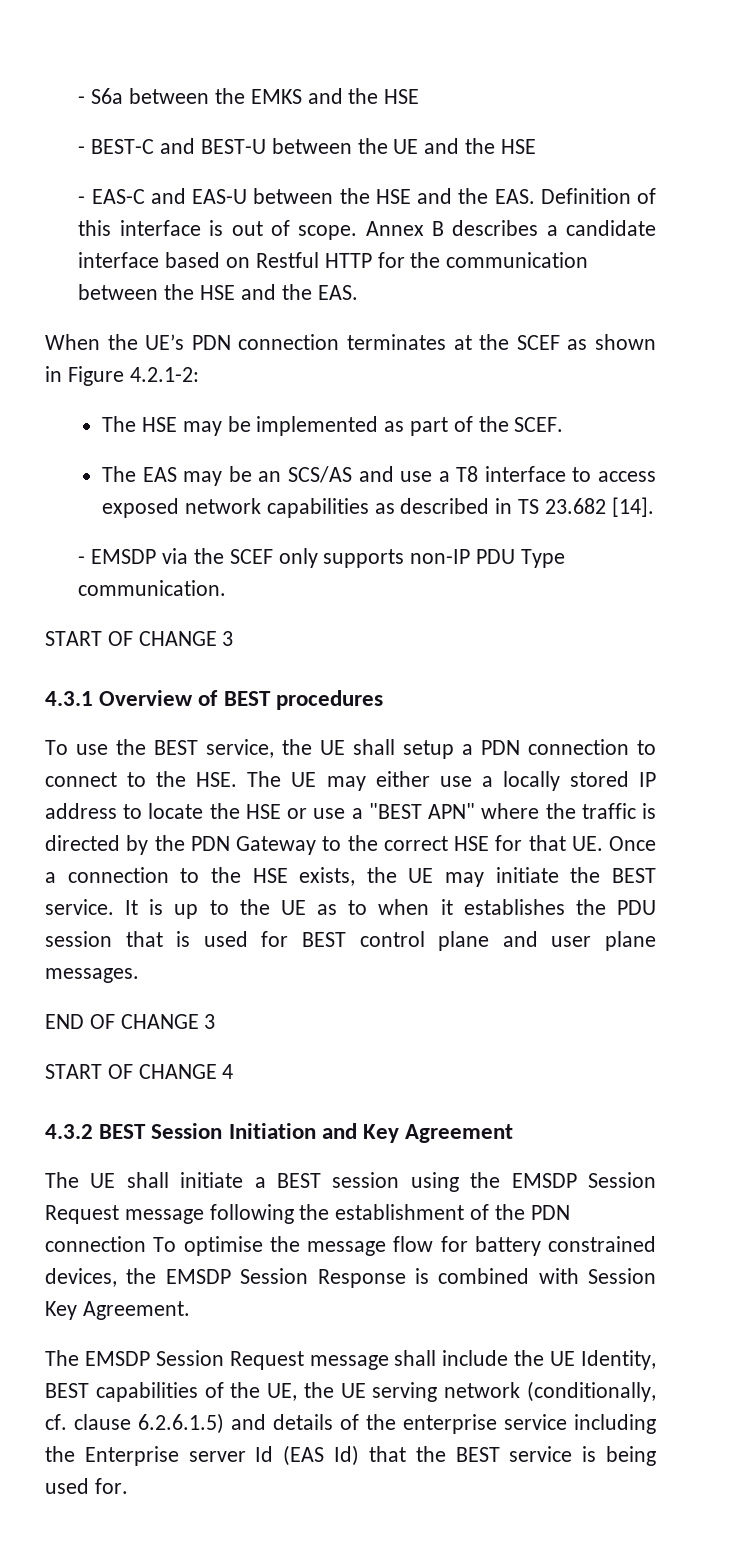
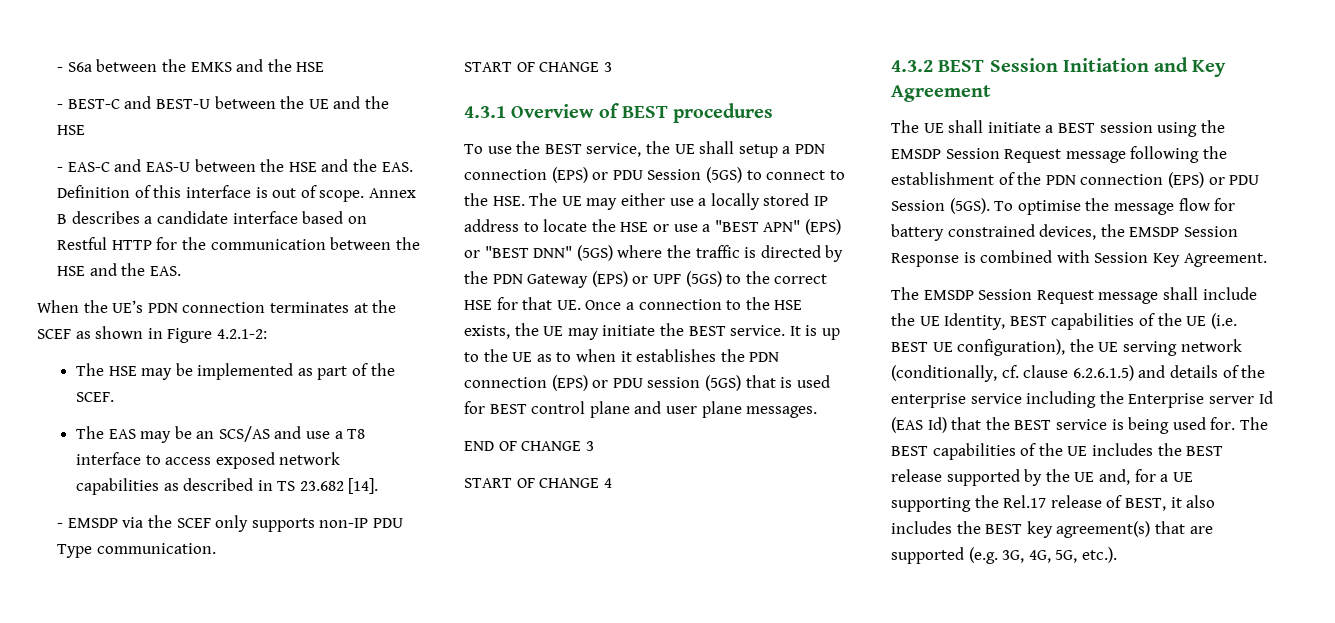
- To use the BEST service, the UE shall setup a PDN connection to connect to the HSE. The UE may either use a locally stored IP address to locate the HSE or use a "BEST APN" where the traffic is directed by the PDN Gateway to the correct HSE for that UE. Once a connection to the HSE exists, the UE may initiate the BEST service.
+ To use the BEST service, the UE shall setup a PDN connection (EPS) or PDU Session (5GS) to connect to the HSE. The UE may either use a locally stored IP address to locate the HSE or use a "BEST APN" (EPS) or "BEST DNN" (5GS) where the traffic is directed by the PDN Gateway (EPS) or UPF (5GS) to the correct HSE for that UE. Once a connection to the HSE exists, the UE may initiate the BEST service.
- It is up to the UE as to when it establishes the PDU session that is used for BEST control plane and user plane messages.
+ It is up to the UE as to when it establishes the PDN connection (EPS) or PDU session (5GS) that is used for BEST control plane and user plane messages.
- The UE shall initiate a BEST session using the EMSDP Session Request message following the establishment of the PDN connection To optimise the message flow for battery constrained devices, the EMSDP Session Response is combined with Session Key Agreement.
+ The UE shall initiate a BEST session using the EMSDP Session Request message following the establishment of the PDN connection (EPS) or PDU Session (5GS). To optimise the message flow for battery constrained devices, the EMSDP Session Response is combined with Session Key Agreement.
- The EMSDP Session Request message shall include the UE Identity, BEST capabilities of the UE, the UE serving network (conditionally, cf. clause 6.2.6.1.5) and details of the enterprise service including the Enterprise server Id (EAS Id) that the BEST service is being used for.
+ The EMSDP Session Request message shall include the UE Identity, BEST capabilities of the UE (i.e. BEST UE configuration), the UE serving network (conditionally, cf. clause 6.2.6.1.5) and details of the enterprise service including the Enterprise server Id (EAS Id) that the BEST service is being used for.
+ The BEST capabilities of the UE includes the BEST release supported by the UE and, for a UE supporting the Rel.17 release of BEST, it also includes the BEST key agreement(s) that are supported (e.g. 3G, 4G, 5G, etc.).

